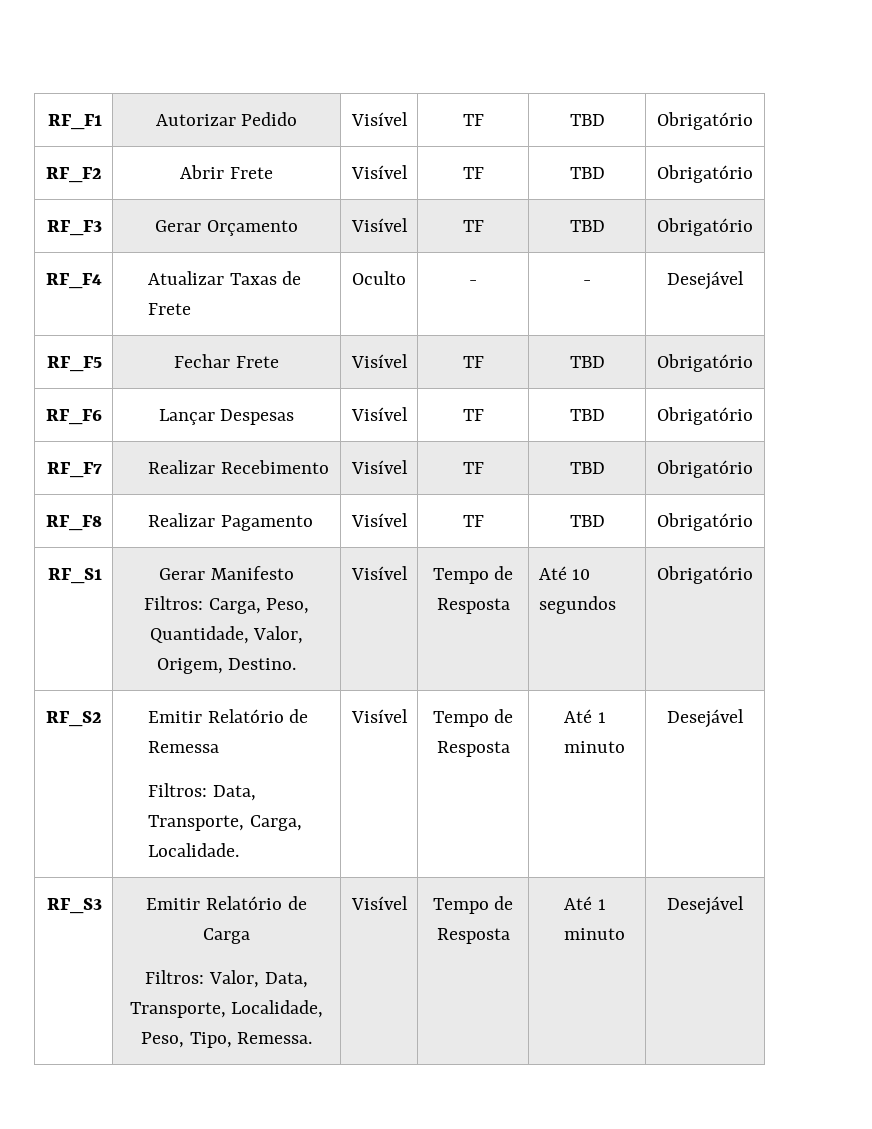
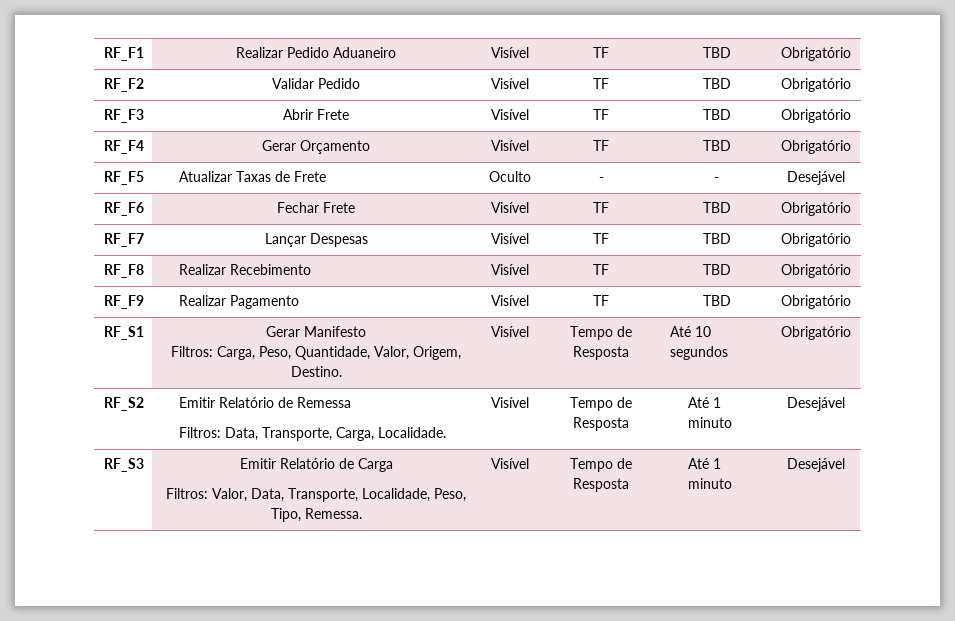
- RF_F1 | Autorizar Pedido | Visível | TF | TBD | Obrigatório
+ RF_F1 | Realizar Pedido Aduaneiro | Visível | TF | TBD | Obrigatório
+ RF_F2 | Validar Pedido | Visível | TF | TBD | Obrigatório
- RF_F2 | Abrir Frete | Visível | TF | TBD | Obrigatório
+ RF_F3 | Abrir Frete | Visível | TF | TBD | Obrigatório
- RF_F3 | Gerar Orçamento | Visível | TF | TBD | Obrigatório
+ RF_F4 | Gerar Orçamento | Visível | TF | TBD | Obrigatório
- RF_F4 | Atualizar Taxas de Frete | Oculto | - | - | Desejável
+ RF_F5 | Atualizar Taxas de Frete | Oculto | - | - | Desejável
- RF_F5 | Fechar Frete | Visível | TF | TBD | Obrigatório
+ RF_F6 | Fechar Frete | Visível | TF | TBD | Obrigatório
- RF_F6 | Lançar Despesas | Visível | TF | TBD | Obrigatório
+ RF_F7 | Lançar Despesas | Visível | TF | TBD | Obrigatório
- RF_F7 | Realizar Recebimento | Visível | TF | TBD | Obrigatório
+ RF_F8 | Realizar Recebimento | Visível | TF | TBD | Obrigatório
- RF_F8 | Realizar Pagamento | Visível | TF | TBD | Obrigatório
+ RF_F9 | Realizar Pagamento | Visível | TF | TBD | Obrigatório

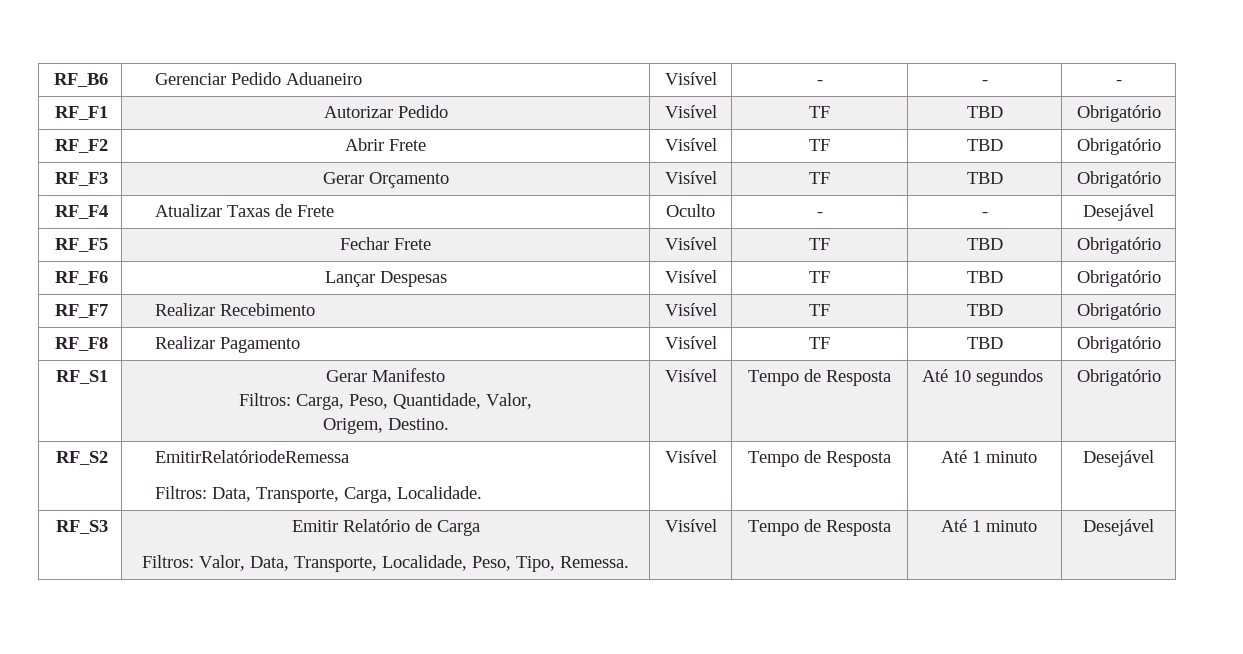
+ RF_B6 | Gerenciar Pedido Aduaneiro | Visível | - | - | -
- RF_F1 | Realizar Pedido Aduaneiro | Visível | TF | TBD | Obrigatório
+ RF_F1 | Autorizar Pedido | Visível | TF | TBD | Obrigatório
- RF_F2 | Validar Pedido | Visível | TF | TBD | Obrigatório
- RF_F3 | Abrir Frete | Visível | TF | TBD | Obrigatório
+ RF_F2 | Abrir Frete | Visível | TF | TBD | Obrigatório
- RF_F4 | Gerar Orçamento | Visível | TF | TBD | Obrigatório
+ RF_F3 | Gerar Orçamento | Visível | TF | TBD | Obrigatório
- RF_F5 | Atualizar Taxas de Frete | Oculto | - | - | Desejável
+ RF_F4 | Atualizar Taxas de Frete | Oculto | - | - | Desejável
- RF_F6 | Fechar Frete | Visível | TF | TBD | Obrigatório
+ RF_F5 | Fechar Frete | Visível | TF | TBD | Obrigatório
- RF_F7 | Lançar Despesas | Visível | TF | TBD | Obrigatório
+ RF_F6 | Lançar Despesas | Visível | TF | TBD | Obrigatório
- RF_F8 | Realizar Recebimento | Visível | TF | TBD | Obrigatório
+ RF_F7 | Realizar Recebimento | Visível | TF | TBD | Obrigatório
- RF_F9 | Realizar Pagamento | Visível | TF | TBD | Obrigatório
+ RF_F8 | Realizar Pagamento | Visível | TF | TBD | Obrigatório
  RF_S1 | Gerar Manifesto
- Filtros: Carga, Peso, Quantidade, Valor, Origem, Destino. | Visível | Tempo de Resposta | Até 10 segundos | Obrigatório
+ Filtros: Carga, Peso, Quantidade, Valor,
+ Origem, Destino. | Visível | Tempo de Resposta | Até 10 segundos | Obrigatório
- RF_S2 | Emitir Relatório de Remessa
+ RF_S2 | EmitirRelatóriodeRemessa

